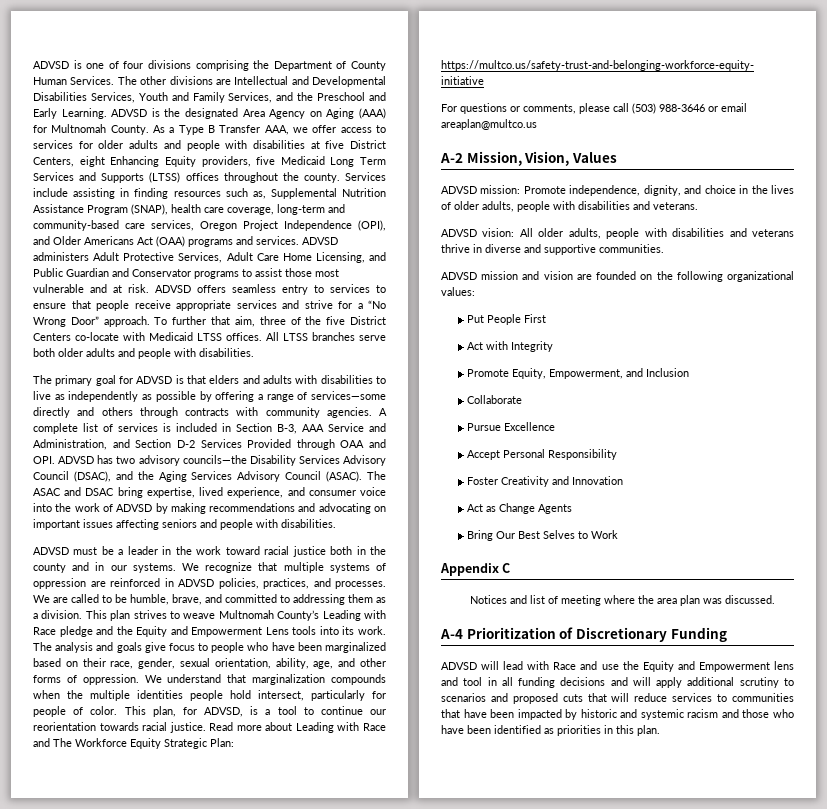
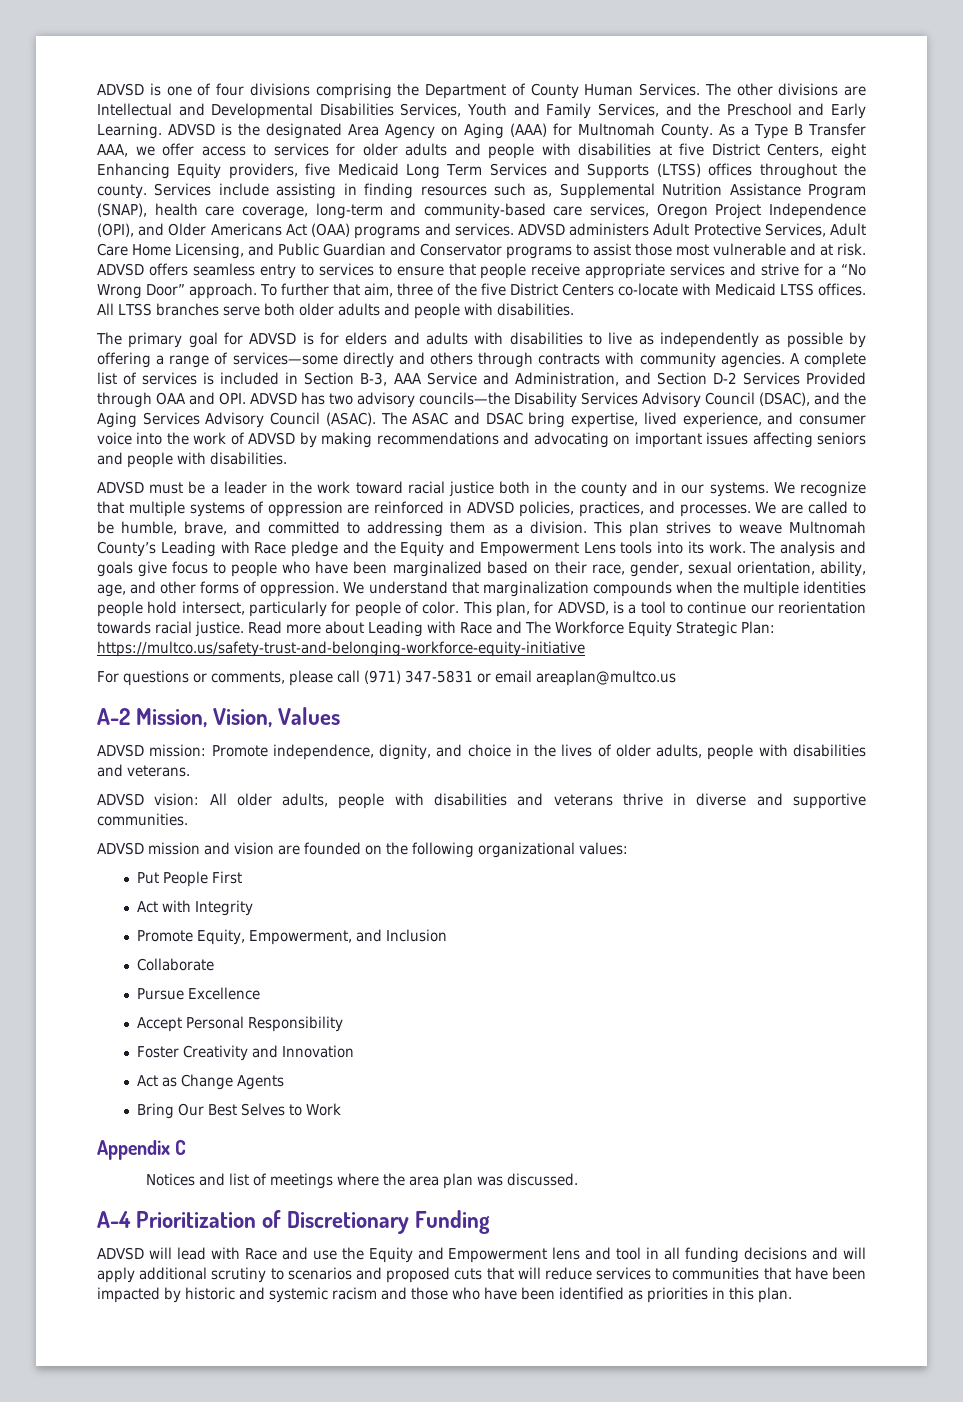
- The primary goal for ADVSD is that elders and adults with disabilities to live as independently as possible by offering a range of services—some directly and others through contracts with community agencies.
+ The primary goal for ADVSD is for elders and adults with disabilities to live as independently as possible by offering a range of services—some directly and others through contracts with community agencies.
- For questions or comments, please call (503) 988-3646 or email areaplan@multco.us
+ For questions or comments, please call (971) 347-5831 or email areaplan@multco.us
- Notices and list of meeting where the area plan was discussed.
+ Notices and list of meetings where the area plan was discussed.

